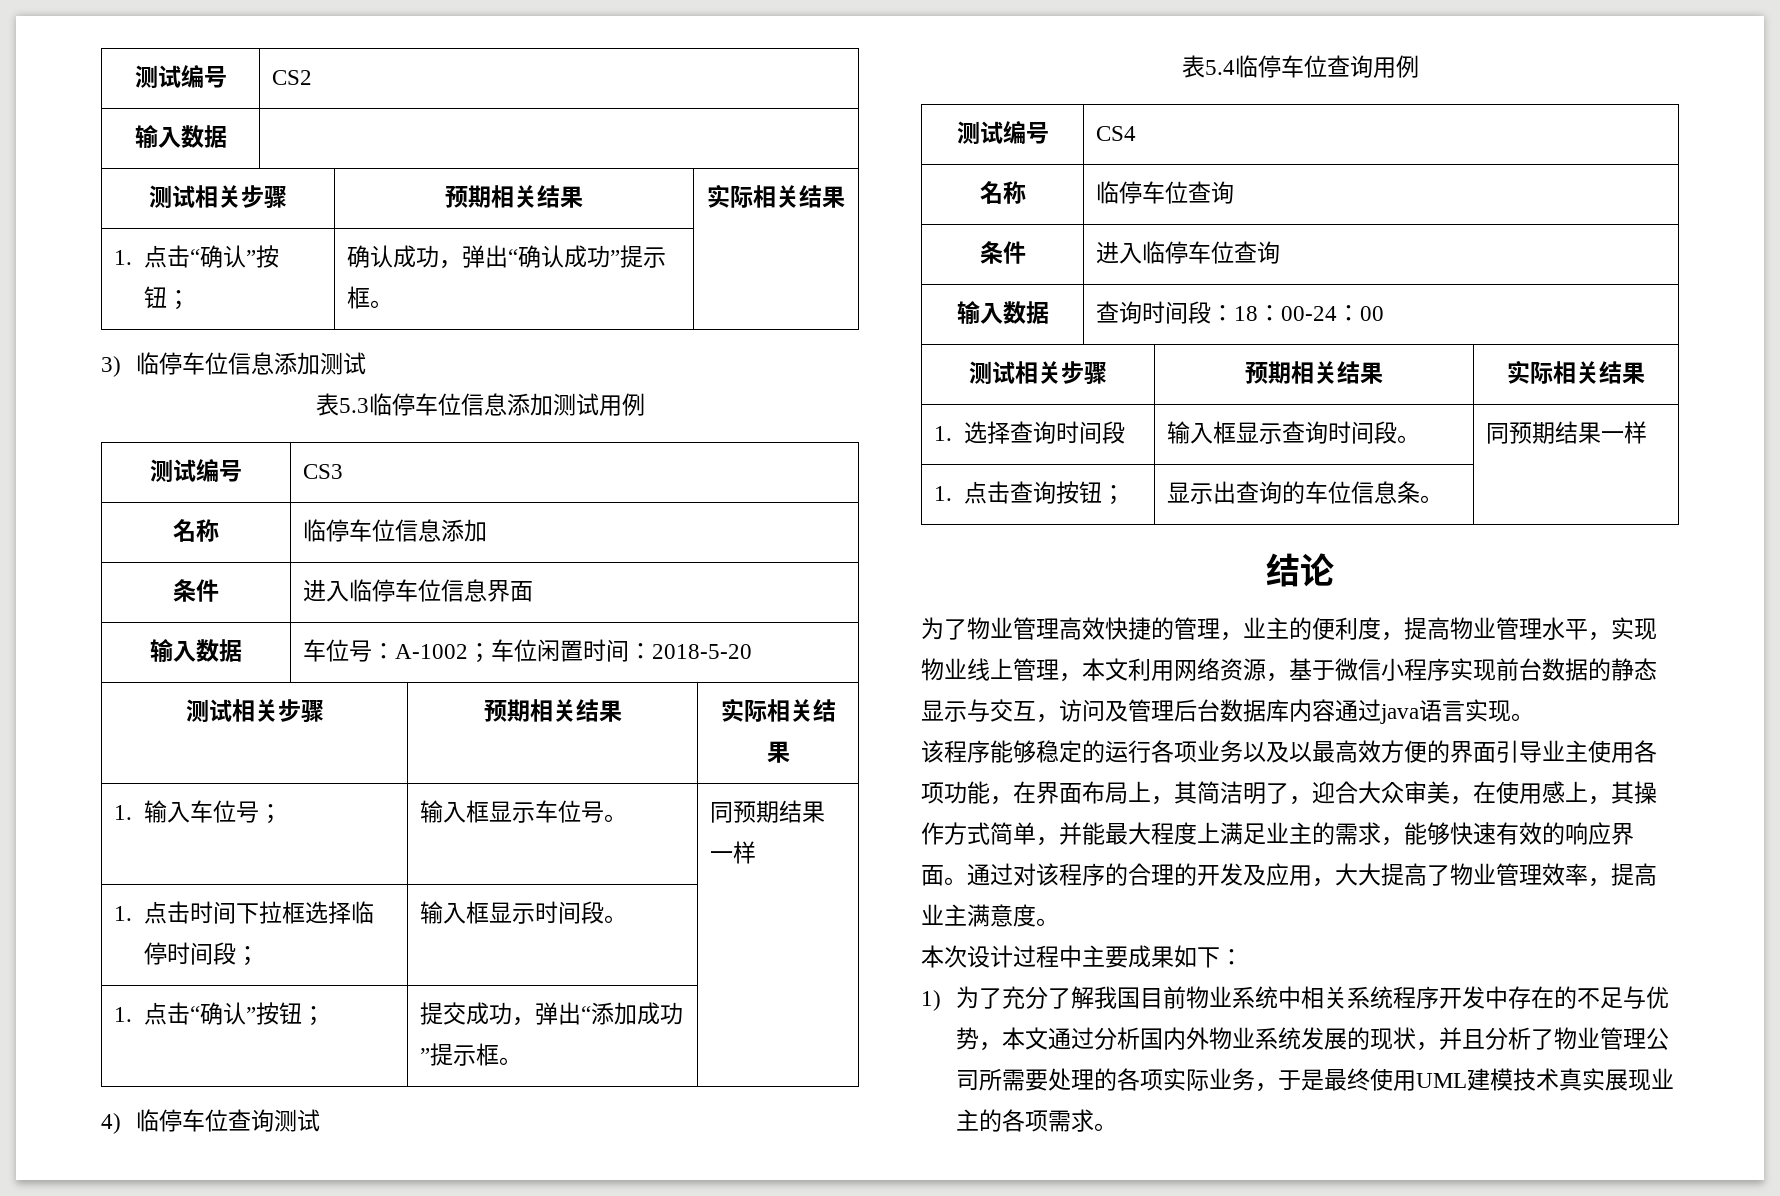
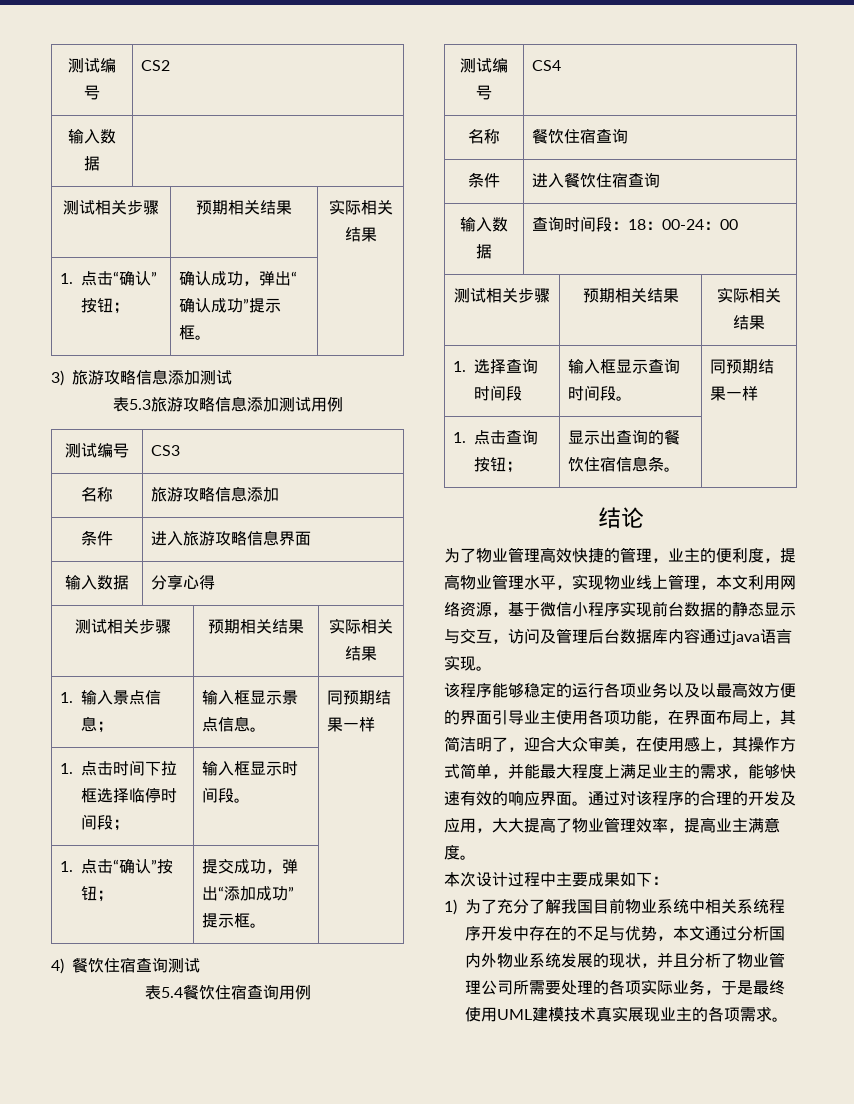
- 3)临停车位信息添加测试
+ 3)旅游攻略信息添加测试
- 表5.3临停车位信息添加测试用例
+ 表5.3旅游攻略信息添加测试用例
- 名称 | 临停车位信息添加
+ 名称 | 旅游攻略信息添加
- 条件 | 进入临停车位信息界面
+ 条件 | 进入旅游攻略信息界面
- 输入数据 | 车位号：A-1002；车位闲置时间：2018-5-20
+ 输入数据 | 分享心得
- 1.输入车位号； | 输入框显示车位号。 | 同预期结果一样
+ 1.输入景点信息； | 输入框显示景点信息。 | 同预期结果一样
- 4)临停车位查询测试
+ 4)餐饮住宿查询测试
- 表5.4临停车位查询用例
+ 表5.4餐饮住宿查询用例
- 名称 | 临停车位查询
+ 名称 | 餐饮住宿查询
- 条件 | 进入临停车位查询
+ 条件 | 进入餐饮住宿查询
- 1.点击查询按钮； | 显示出查询的车位信息条。 |
+ 1.点击查询按钮； | 显示出查询的餐饮住宿信息条。 |

